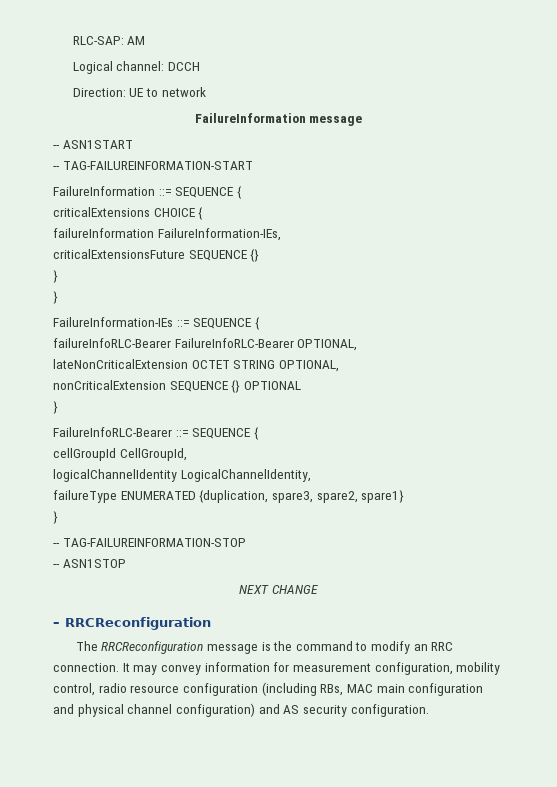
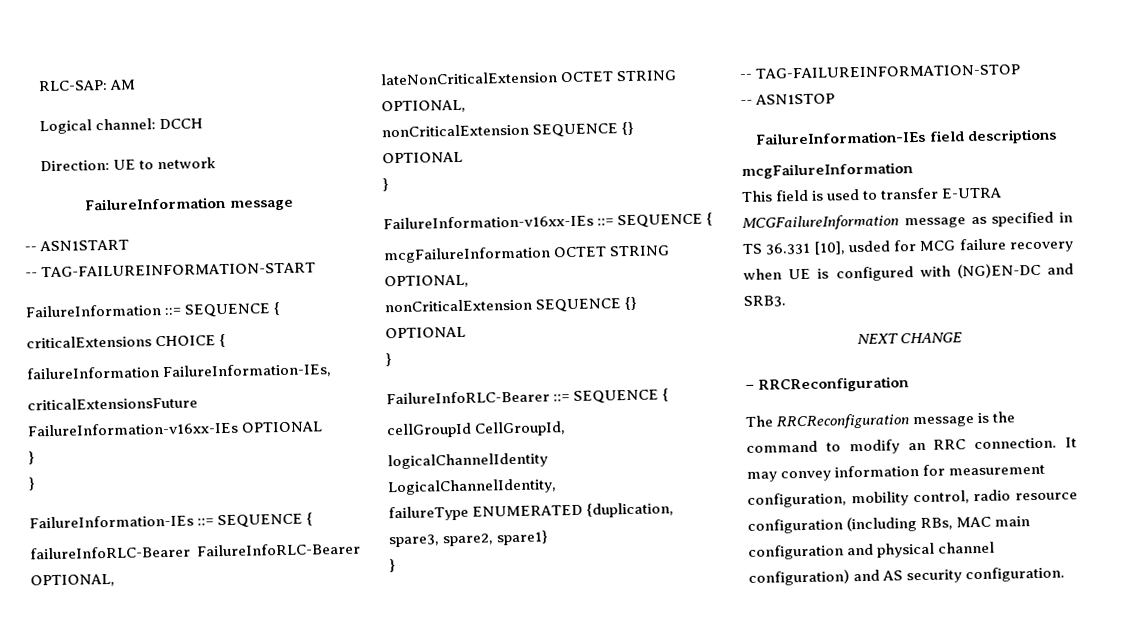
- criticalExtensionsFuture SEQUENCE {}
+ criticalExtensionsFuture FailureInformation-v16xx-IEs OPTIONAL
+ FailureInformation-v16xx-IEs ::= SEQUENCE {
+ mcgFailureInformation OCTET STRING OPTIONAL,
+ nonCriticalExtension SEQUENCE {} OPTIONAL
+ }
+ FailureInformation-IEs field descriptions
+ mcgFailureInformation
+ This field is used to transfer E-UTRA MCGFailureInformation message as specified in TS 36.331 [10], usded for MCG failure recovery when UE is configured with (NG)EN-DC and SRB3.

